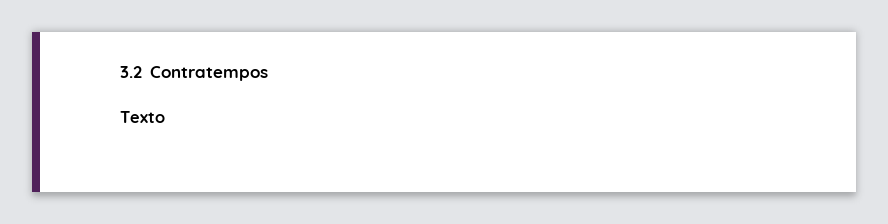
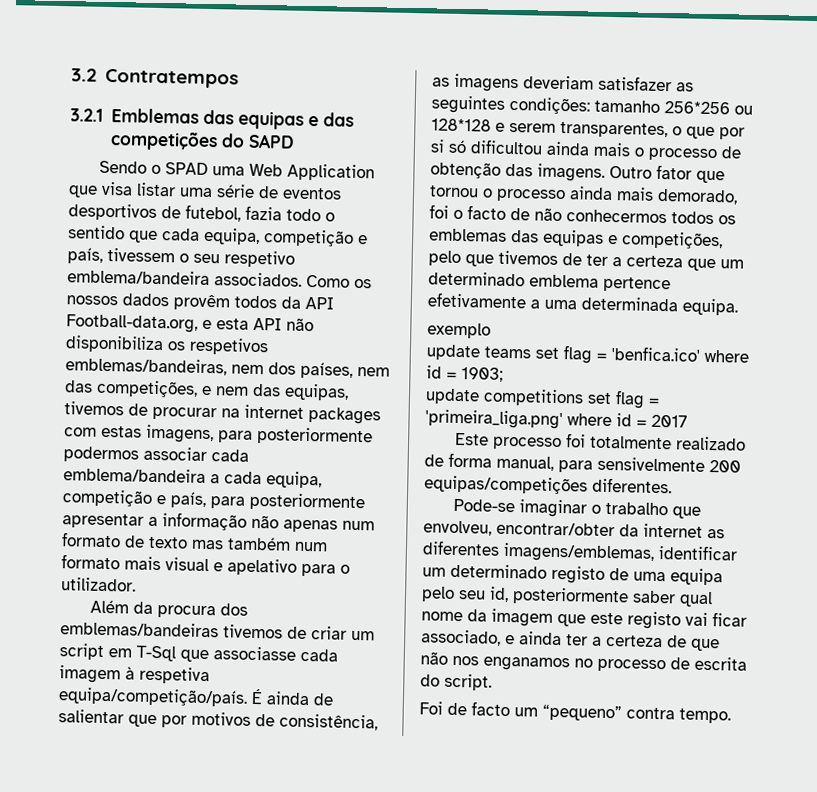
- Texto
+ 3.2.1 Emblemas das equipas e das competições do SAPD
+ Sendo o SPAD uma Web Application que visa listar uma série de eventos desportivos de futebol, fazia todo o sentido que cada equipa, competição e país, tivessem o seu respetivo emblema/bandeira associados. Como os nossos dados provêm todos da API Football-data.org, e esta API não disponibiliza os respetivos emblemas/bandeiras, nem dos países, nem das competições, e nem das equipas, tivemos de procurar na internet packages com estas imagens, para posteriormente podermos associar cada emblema/bandeira a cada equipa, competição e país, para posteriormente apresentar a informação não apenas num formato de texto mas também num formato mais visual e apelativo para o utilizador.
+ Além da procura dos emblemas/bandeiras tivemos de criar um script em T-Sql que associasse cada imagem à respetiva equipa/competição/país. É ainda de salientar que por motivos de consistência, as imagens deveriam satisfazer as seguintes condições: tamanho 256*256 ou 128*128 e serem transparentes, o que por si só dificultou ainda mais o processo de obtenção das imagens. Outro fator que tornou o processo ainda mais demorado, foi o facto de não conhecermos todos os emblemas das equipas e competições, pelo que tivemos de ter a certeza que um determinado emblema pertence efetivamente a uma determinada equipa.
+ exemplo
+ update teams set flag = 'benfica.ico' where id = 1903;
+ update competitions set flag = 'primeira_liga.png' where id = 2017
+ Este processo foi totalmente realizado de forma manual, para sensivelmente 200 equipas/competições diferentes.
+ Pode-se imaginar o trabalho que envolveu, encontrar/obter da internet as diferentes imagens/emblemas, identificar um determinado registo de uma equipa pelo seu id, posteriormente saber qual nome da imagem que este registo vai ficar associado, e ainda ter a certeza de que não nos enganamos no processo de escrita do script.
+ Foi de facto um “pequeno” contra tempo.

